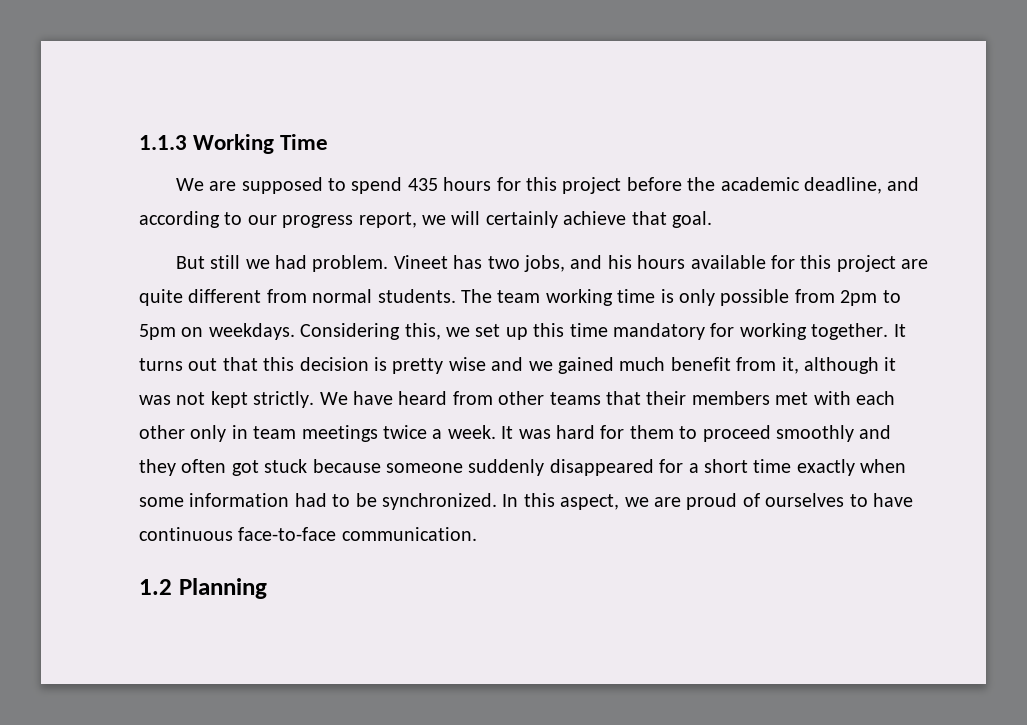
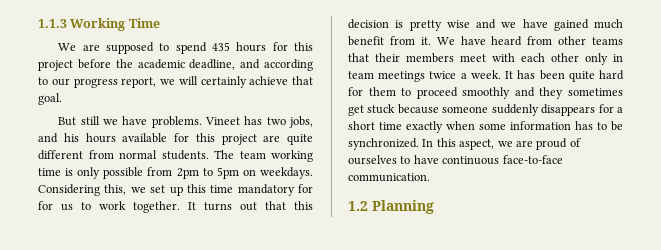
- But still we had problem.
+ But still we have problems.
- Considering this, we set up this time mandatory for working together.
+ Considering this, we set up this time mandatory for for us to work together.
- It turns out that this decision is pretty wise and we gained much benefit from it, although it was not kept strictly.
+ It turns out that this decision is pretty wise and we have gained much benefit from it.
- We have heard from other teams that their members met with each other only in team meetings twice a week.
+ We have heard from other teams that their members meet with each other only in team meetings twice a week.
- It was hard for them to proceed smoothly and they often got stuck because someone suddenly disappeared for a short time exactly when some information had to be synchronized.
+ It has been quite hard for them to proceed smoothly and they sometimes get stuck because someone suddenly disappears for a short time exactly when some information has to be synchronized.

